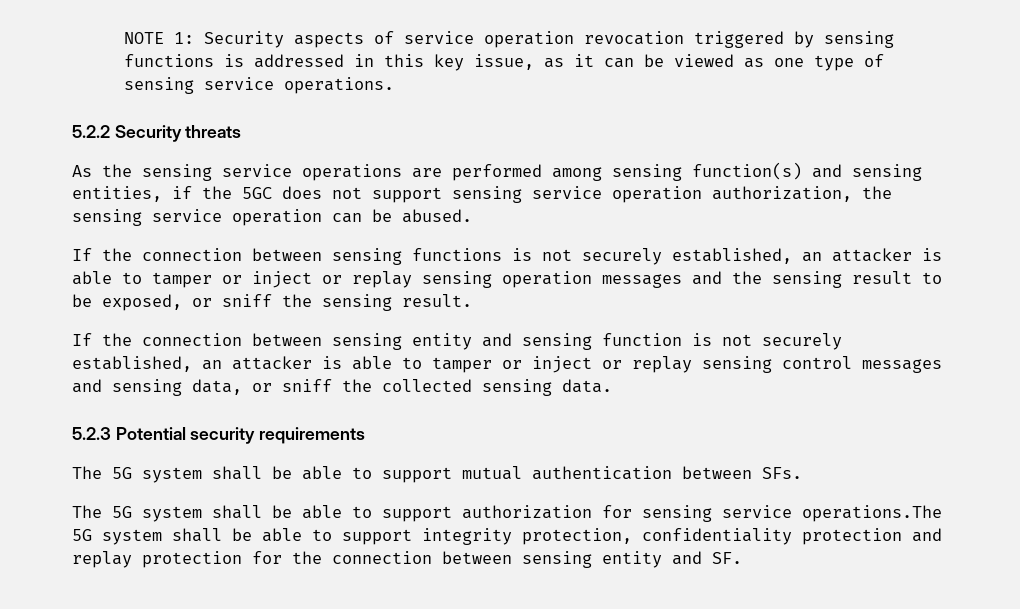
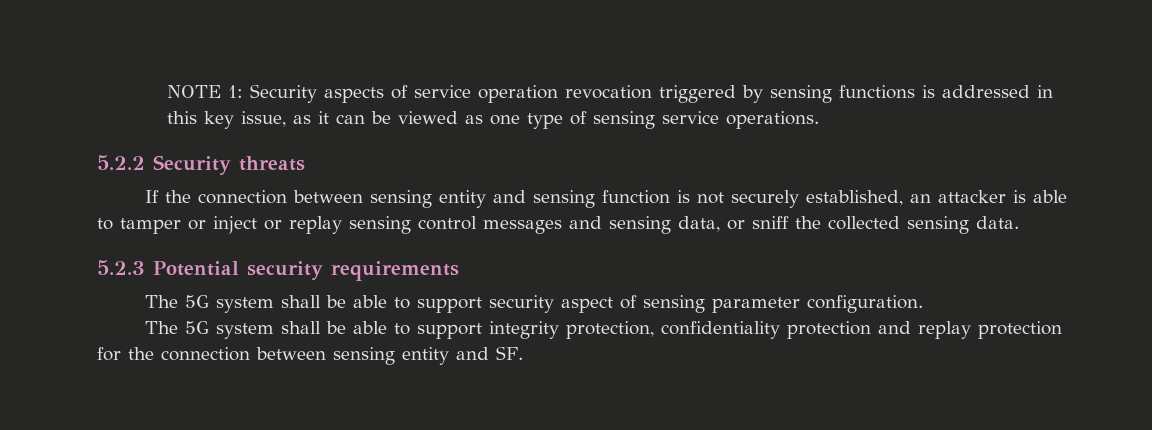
- As the sensing service operations are performed among sensing function(s) and sensing entities, if the 5GC does not support sensing service operation authorization, the sensing service operation can be abused.
- If the connection between sensing functions is not securely established, an attacker is able to tamper or inject or replay sensing operation messages and the sensing result to be exposed, or sniff the sensing result.
- The 5G system shall be able to support mutual authentication between SFs.
- The 5G system shall be able to support authorization for sensing service operations.The 5G system shall be able to support integrity protection, confidentiality protection and replay protection for the connection between sensing entity and SF.
+ The 5G system shall be able to support security aspect of sensing parameter configuration.
+ The 5G system shall be able to support integrity protection, confidentiality protection and replay protection for the connection between sensing entity and SF.

